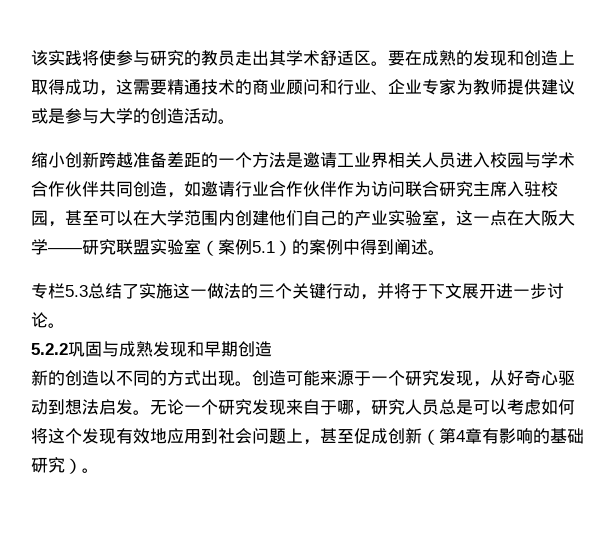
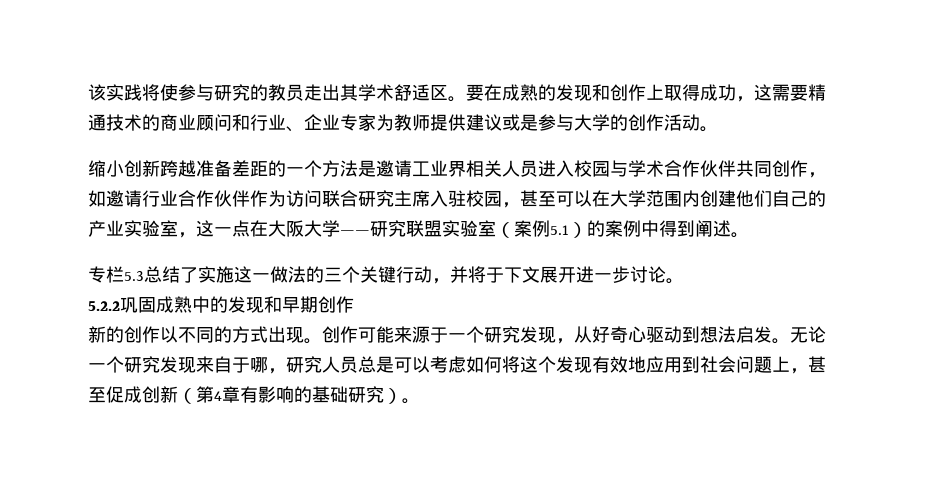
- 要在成熟的发现和创造上取得成功，这需要精通技术的商业顾问和行业、企业专家为教师提供建议或是参与大学的创造活动。
+ 要在成熟的发现和创作上取得成功，这需要精通技术的商业顾问和行业、企业专家为教师提供建议或是参与大学的创作活动。
- 缩小创新跨越准备差距的一个方法是邀请工业界相关人员进入校园与学术合作伙伴共同创造，如邀请行业合作伙伴作为访问联合研究主席入驻校园，甚至可以在大学范围内创建他们自己的产业实验室，这一点在大阪大学——研究联盟实验室（案例5.1）的案例中得到阐述。
+ 缩小创新跨越准备差距的一个方法是邀请工业界相关人员进入校园与学术合作伙伴共同创作，如邀请行业合作伙伴作为访问联合研究主席入驻校园，甚至可以在大学范围内创建他们自己的产业实验室，这一点在大阪大学——研究联盟实验室（案例5.1）的案例中得到阐述。
- 5.2.2巩固与成熟发现和早期创造
+ 5.2.2巩固成熟中的发现和早期创作
- 新的创造以不同的方式出现。
+ 新的创作以不同的方式出现。
- 创造可能来源于一个研究发现，从好奇心驱动到想法启发。
+ 创作可能来源于一个研究发现，从好奇心驱动到想法启发。

